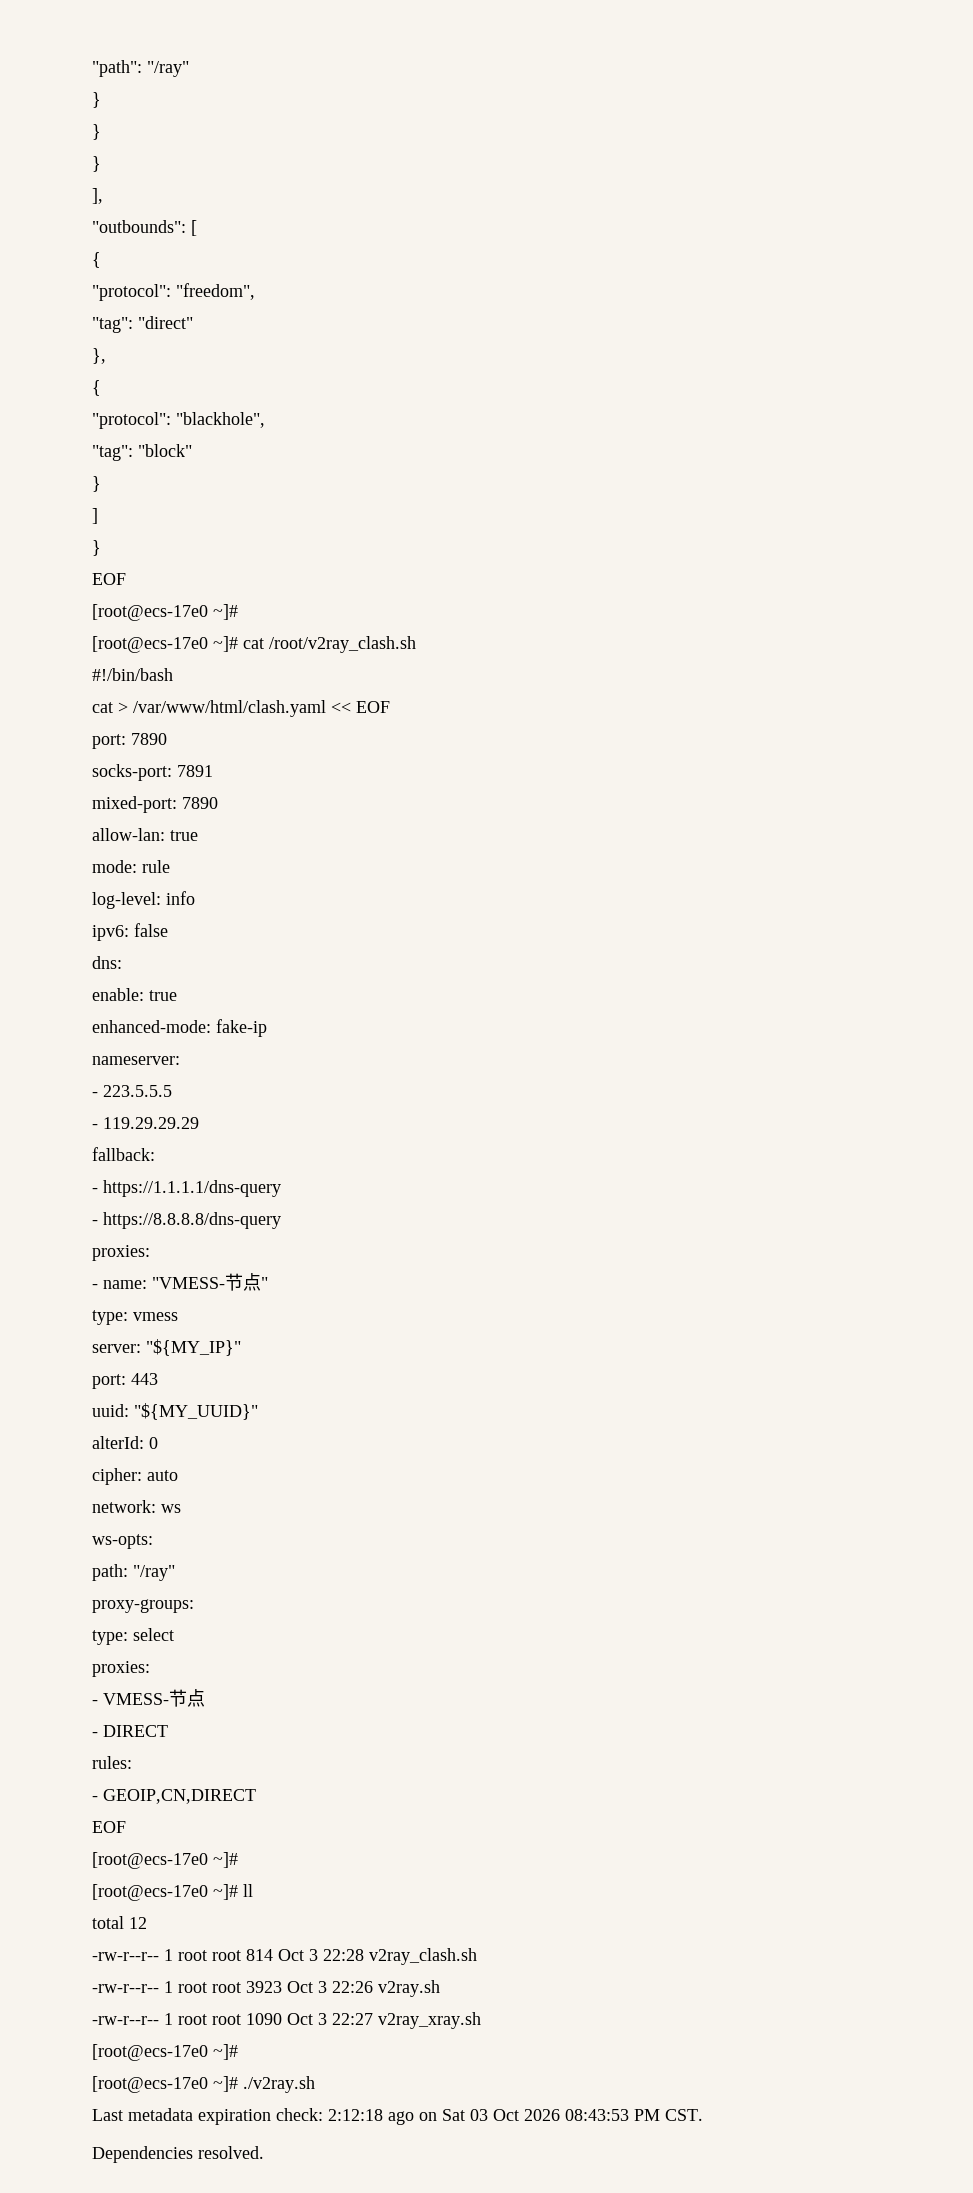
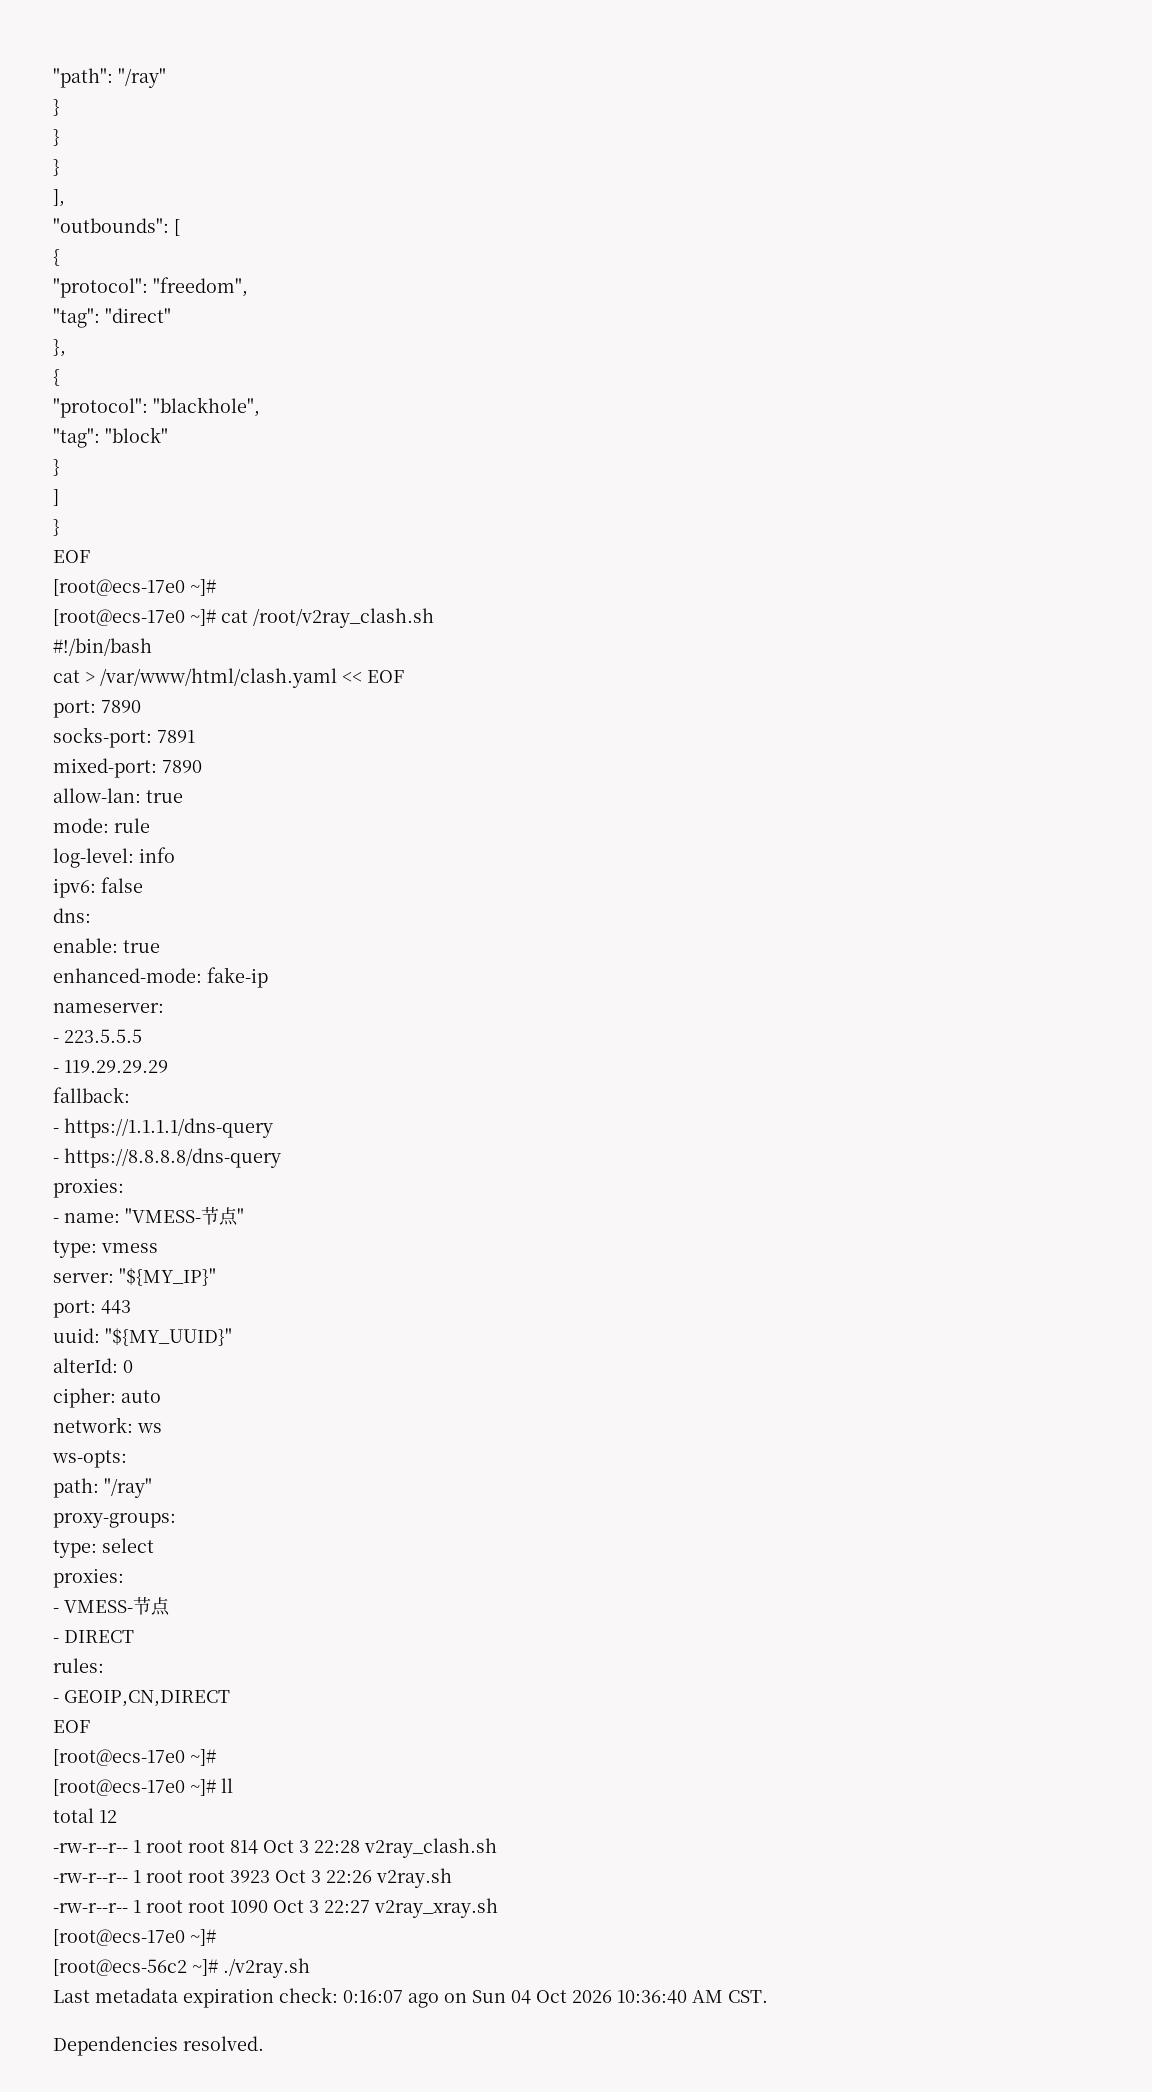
- [root@ecs-17e0 ~]# ./v2ray.sh
+ [root@ecs-56c2 ~]# ./v2ray.sh
- Last metadata expiration check: 2:12:18 ago on Sat 03 Oct 2026 08:43:53 PM CST.
+ Last metadata expiration check: 0:16:07 ago on Sun 04 Oct 2026 10:36:40 AM CST.

